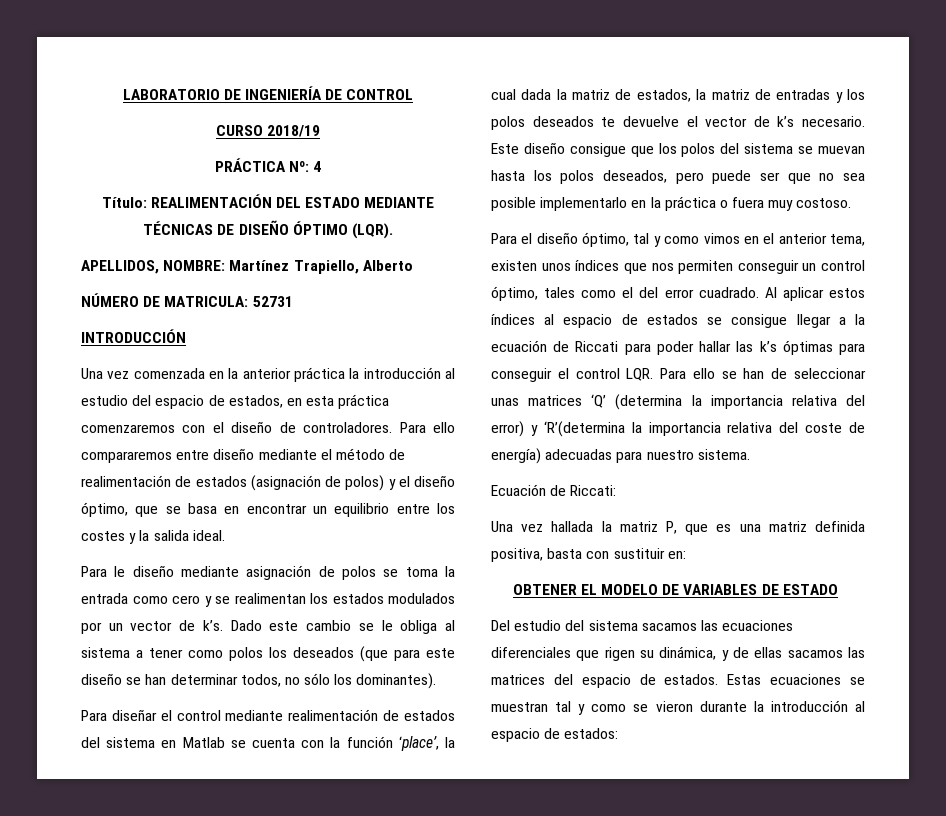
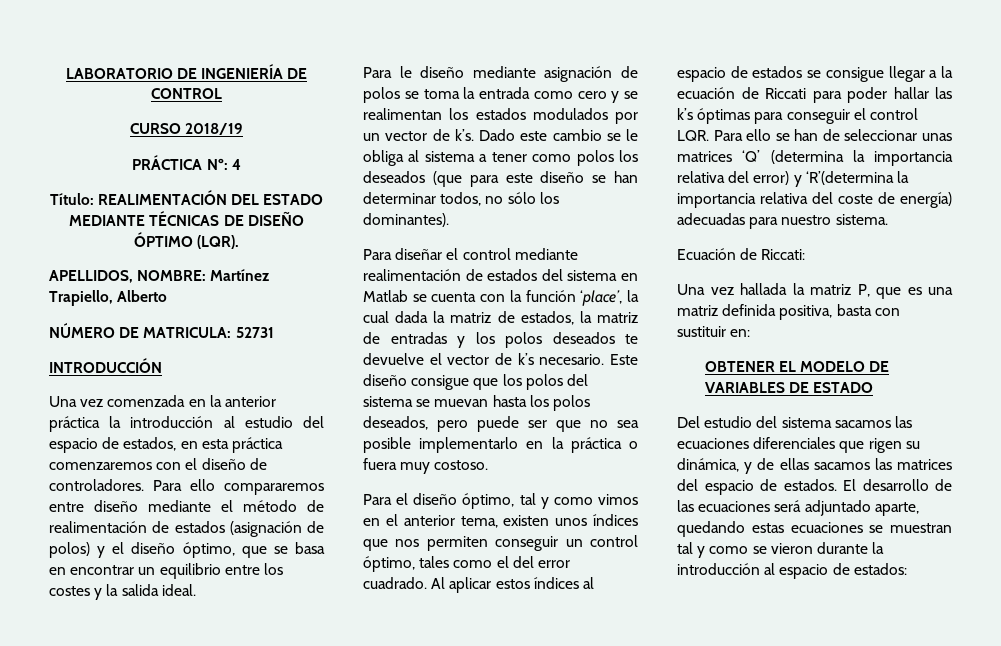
- Estas ecuaciones se muestran tal y como se vieron durante la introducción al espacio de estados:
+ El desarrollo de las ecuaciones será adjuntado aparte, quedando estas ecuaciones se muestran tal y como se vieron durante la introducción al espacio de estados:

